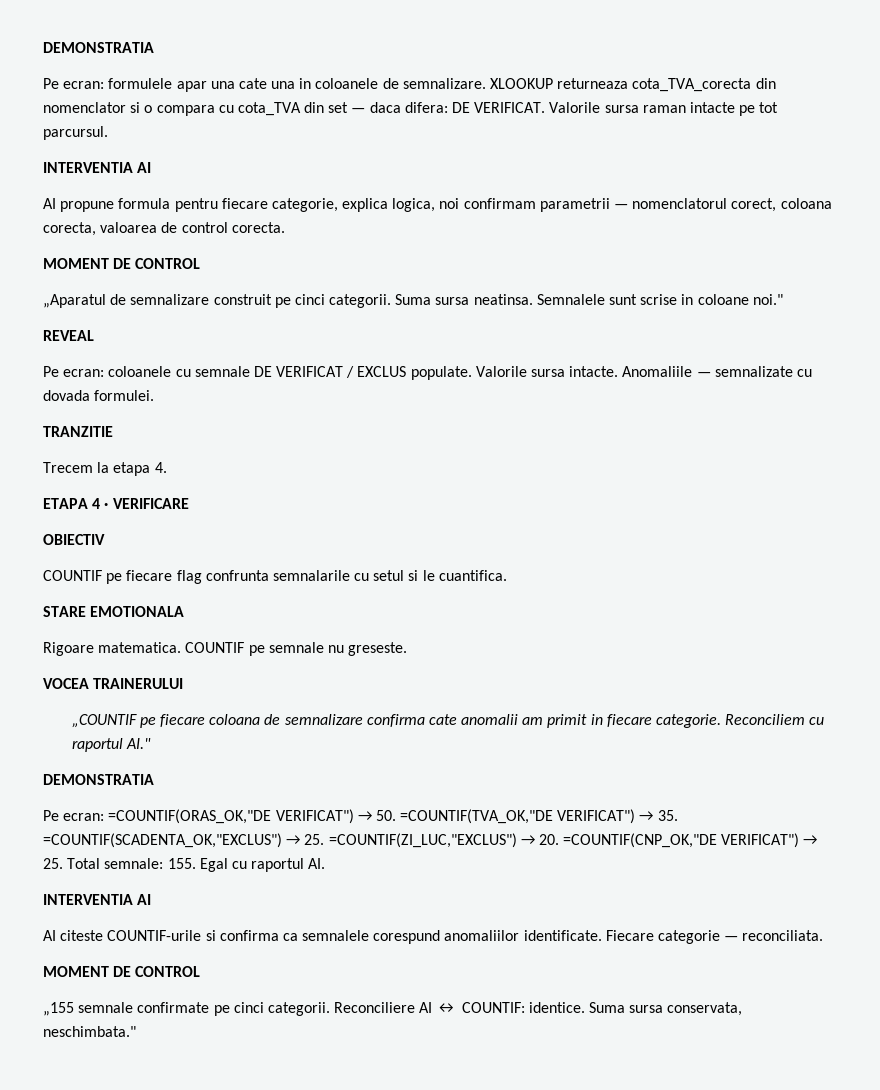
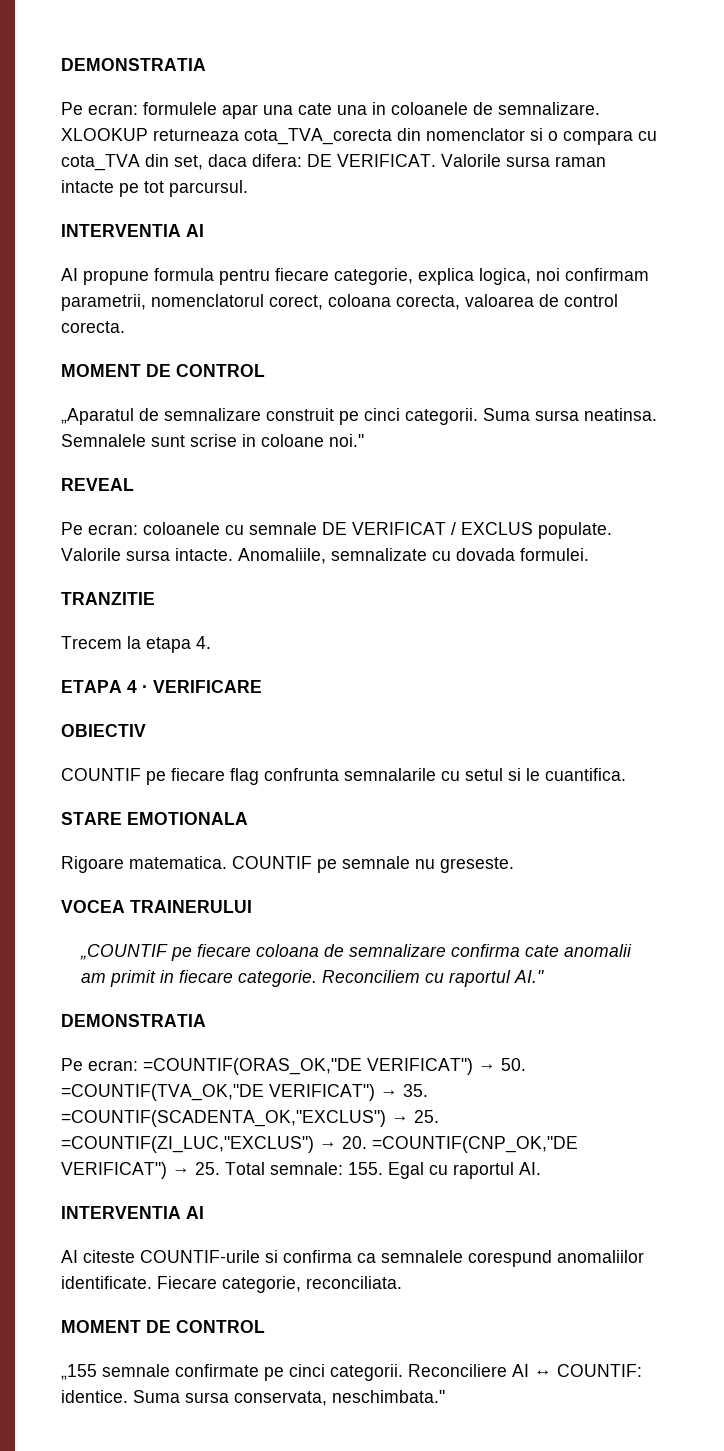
- XLOOKUP returneaza cota_TVA_corecta din nomenclator si o compara cu cota_TVA din set — daca difera: DE VERIFICAT.
+ XLOOKUP returneaza cota_TVA_corecta din nomenclator si o compara cu cota_TVA din set, daca difera: DE VERIFICAT.
- AI propune formula pentru fiecare categorie, explica logica, noi confirmam parametrii — nomenclatorul corect, coloana corecta, valoarea de control corecta.
+ AI propune formula pentru fiecare categorie, explica logica, noi confirmam parametrii, nomenclatorul corect, coloana corecta, valoarea de control corecta.
- Anomaliile — semnalizate cu dovada formulei.
+ Anomaliile, semnalizate cu dovada formulei.
- Fiecare categorie — reconciliata.
+ Fiecare categorie, reconciliata.

